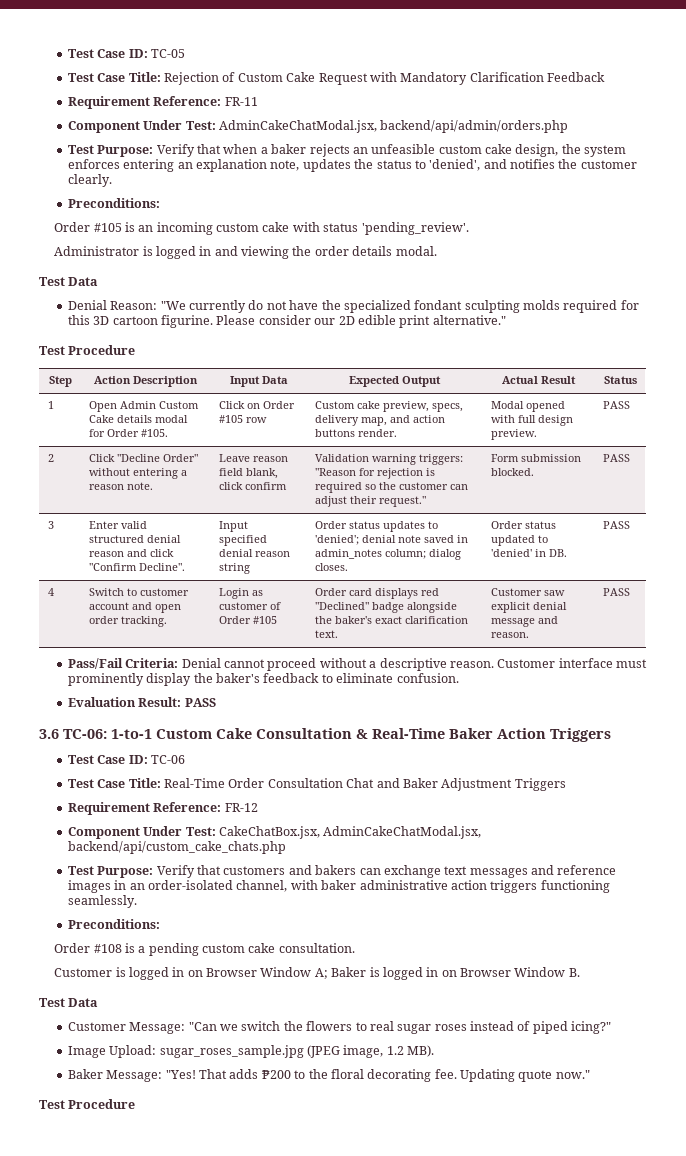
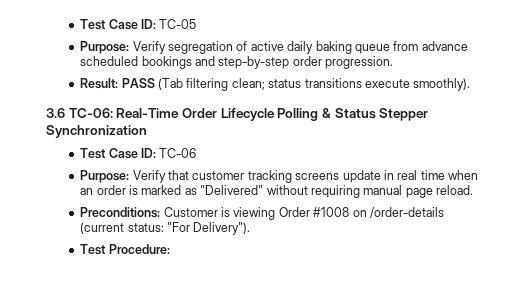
- Test Case Title: Rejection of Custom Cake Request with Mandatory Clarification Feedback
- Requirement Reference: FR-11
- Component Under Test: AdminCakeChatModal.jsx, backend/api/admin/orders.php
- Test Purpose: Verify that when a baker rejects an unfeasible custom cake design, the system enforces entering an explanation note, updates the status to 'denied', and notifies the customer clearly.
- Preconditions:
- Order #105 is an incoming custom cake with status 'pending_review'.
- Administrator is logged in and viewing the order details modal.
- Test Data
- Denial Reason: "We currently do not have the specialized fondant sculpting molds required for this 3D cartoon figurine. Please consider our 2D edible print alternative."
- Test Procedure
- Step | Action Description | Input Data | Expected Output | Actual Result | Status
- 1 | Open Admin Custom Cake details modal for Order #105. | Click on Order #105 row | Custom cake preview, specs, delivery map, and action buttons render. | Modal opened with full design preview. | PASS
- 2 | Click "Decline Order" without entering a reason note. | Leave reason field blank, click confirm | Validation warning triggers: "Reason for rejection is required so the customer can adjust their request." | Form submission blocked. | PASS
- 3 | Enter valid structured denial reason and click "Confirm Decline". | Input specified denial reason string | Order status updates to 'denied'; denial note saved in admin_notes column; dialog closes. | Order status updated to 'denied' in DB. | PASS
- 4 | Switch to customer account and open order tracking. | Login as customer of Order #105 | Order card displays red "Declined" badge alongside the baker's exact clarification text. | Customer saw explicit denial message and reason. | PASS
- Pass/Fail Criteria: Denial cannot proceed without a descriptive reason. Customer interface must prominently display the baker's feedback to eliminate confusion.
- Evaluation Result: PASS
- 3.6 TC-06: 1-to-1 Custom Cake Consultation & Real-Time Baker Action Triggers
+ Purpose: Verify segregation of active daily baking queue from advance scheduled bookings and step-by-step order progression.
+ Result: PASS (Tab filtering clean; status transitions execute smoothly).
+ 3.6 TC-06: Real-Time Order Lifecycle Polling & Status Stepper Synchronization
  Test Case ID: TC-06
- Test Case Title: Real-Time Order Consultation Chat and Baker Adjustment Triggers
- Requirement Reference: FR-12
- Component Under Test: CakeChatBox.jsx, AdminCakeChatModal.jsx, backend/api/custom_cake_chats.php
- Test Purpose: Verify that customers and bakers can exchange text messages and reference images in an order-isolated channel, with baker administrative action triggers functioning seamlessly.
- Preconditions:
- Order #108 is a pending custom cake consultation.
- Customer is logged in on Browser Window A; Baker is logged in on Browser Window B.
- Test Data
- Customer Message: "Can we switch the flowers to real sugar roses instead of piped icing?"
- Image Upload: sugar_roses_sample.jpg (JPEG image, 1.2 MB).
- Baker Message: "Yes! That adds ₱200 to the floral decorating fee. Updating quote now."
- Test Procedure
+ Purpose: Verify that customer tracking screens update in real time when an order is marked as "Delivered" without requiring manual page reload.
+ Preconditions: Customer is viewing Order #1008 on /order-details (current status: "For Delivery").
+ Test Procedure:

